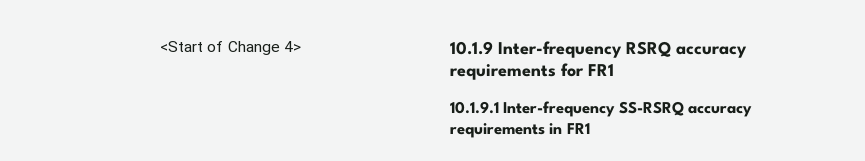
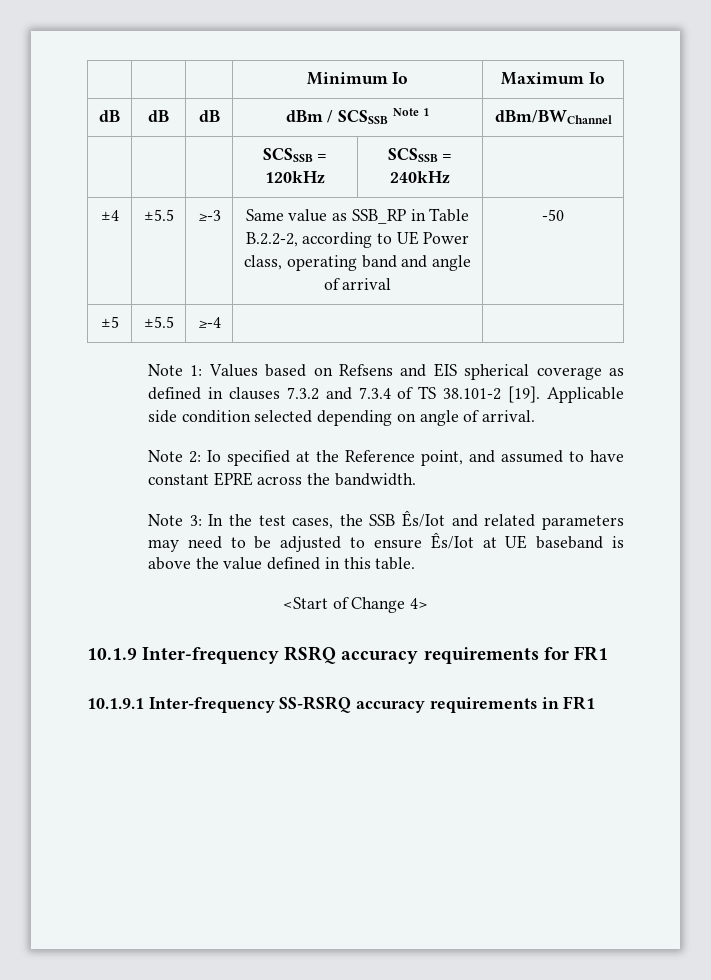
+ | | | Minimum Io | Maximum Io
+ dB | dB | dB | dBm / SCSSSB Note 1 | dBm/BWChannel
+ | | | SCSSSB = 120kHz | SCSSSB = 240kHz |
+ ±4 | ±5.5 | ≥-3 | Same value as SSB_RP in Table B.2.2-2, according to UE Power class, operating band and angle of arrival | -50
+ ±5 | ±5.5 | ≥-4 | |
+ Note 1: Values based on Refsens and EIS spherical coverage as defined in clauses 7.3.2 and 7.3.4 of TS 38.101-2 [19]. Applicable side condition selected depending on angle of arrival.
+ Note 2: Io specified at the Reference point, and assumed to have constant EPRE across the bandwidth.
+ Note 3: In the test cases, the SSB Ês/Iot and related parameters may need to be adjusted to ensure Ês/Iot at UE baseband is above the value defined in this table.

